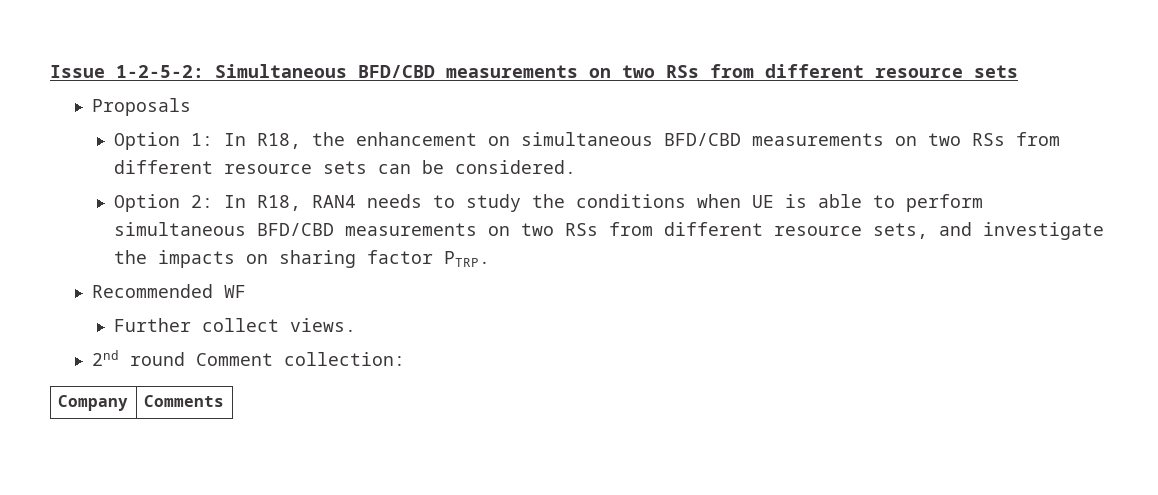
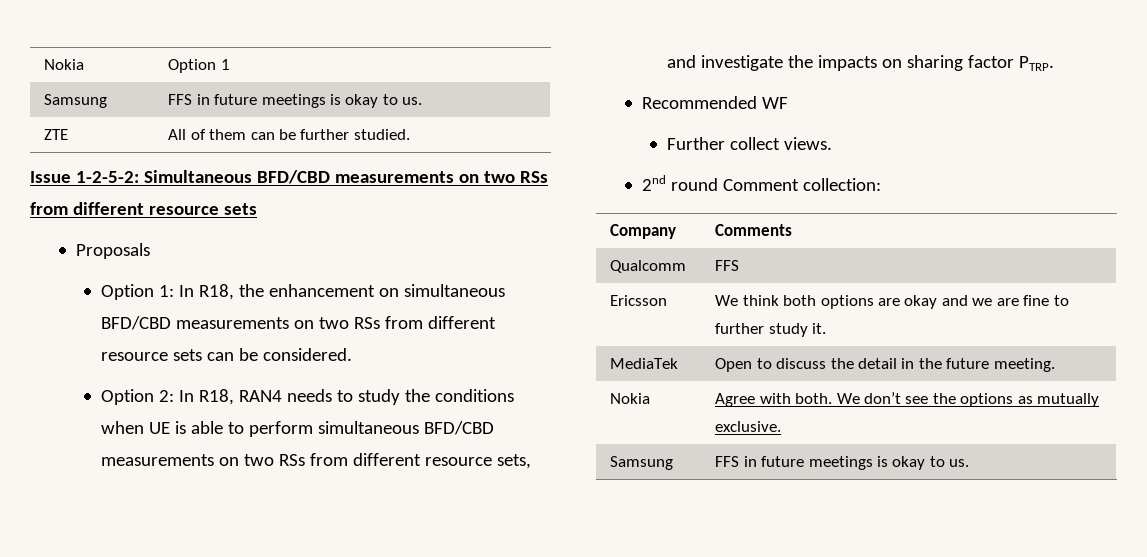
+ Nokia | Option 1
+ Samsung | FFS in future meetings is okay to us.
+ ZTE | All of them can be further studied.
+ Qualcomm | FFS
+ Ericsson | We think both options are okay and we are fine to further study it.
+ MediaTek | Open to discuss the detail in the future meeting.
+ Nokia | Agree with both. We don’t see the options as mutually exclusive.
+ Samsung | FFS in future meetings is okay to us.

